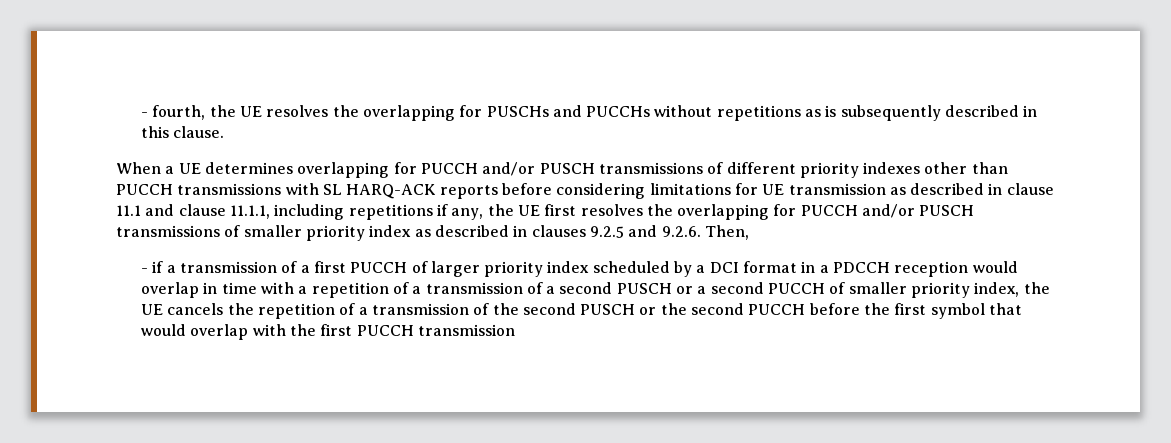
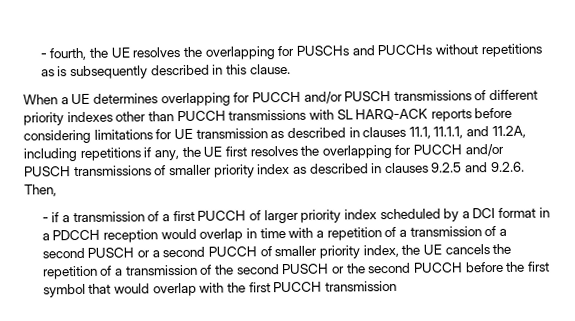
- When a UE determines overlapping for PUCCH and/or PUSCH transmissions of different priority indexes other than PUCCH transmissions with SL HARQ-ACK reports before considering limitations for UE transmission as described in clause 11.1 and clause 11.1.1, including repetitions if any, the UE first resolves the overlapping for PUCCH and/or PUSCH transmissions of smaller priority index as described in clauses 9.2.5 and 9.2.6. Then,
+ When a UE determines overlapping for PUCCH and/or PUSCH transmissions of different priority indexes other than PUCCH transmissions with SL HARQ-ACK reports before considering limitations for UE transmission as described in clauses 11.1, 11.1.1, and 11.2A, including repetitions if any, the UE first resolves the overlapping for PUCCH and/or PUSCH transmissions of smaller priority index as described in clauses 9.2.5 and 9.2.6. Then,

